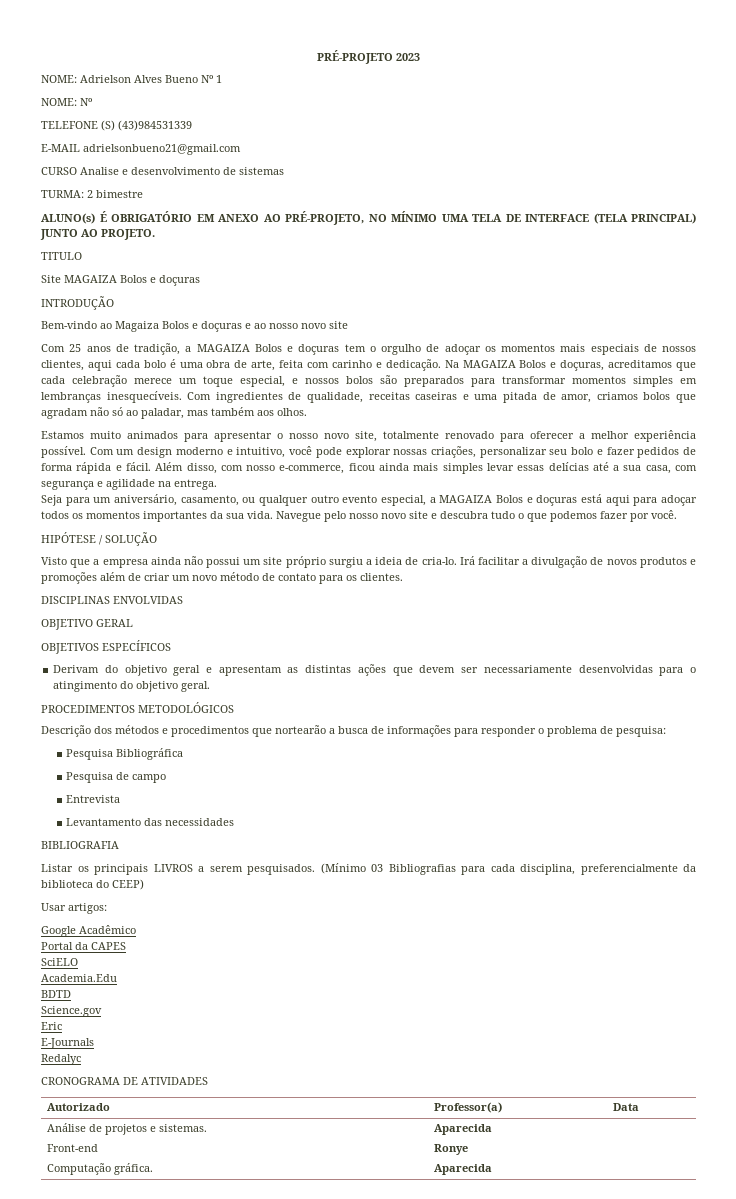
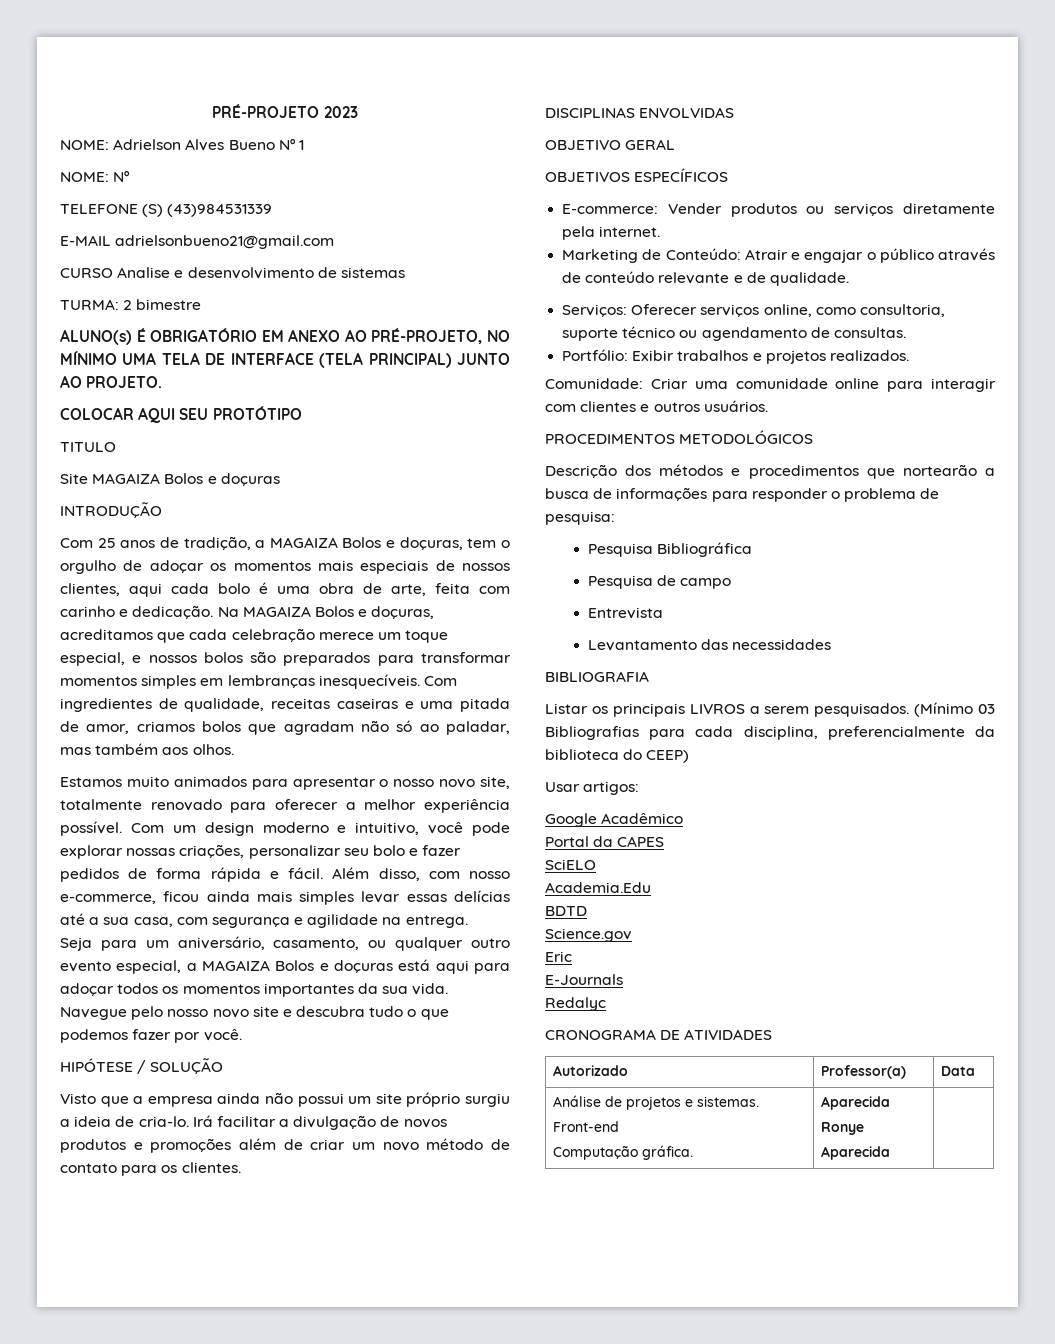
+ COLOCAR AQUI SEU PROTÓTIPO
- Bem-vindo ao Magaiza Bolos e doçuras e ao nosso novo site
- Com 25 anos de tradição, a MAGAIZA Bolos e doçuras tem o orgulho de adoçar os momentos mais especiais de nossos clientes, aqui cada bolo é uma obra de arte, feita com carinho e dedicação.
+ Com 25 anos de tradição, a MAGAIZA Bolos e doçuras, tem o orgulho de adoçar os momentos mais especiais de nossos clientes, aqui cada bolo é uma obra de arte, feita com carinho e dedicação.
- Derivam do objetivo geral e apresentam as distintas ações que devem ser necessariamente desenvolvidas para o atingimento do objetivo geral.
+ E-commerce: Vender produtos ou serviços diretamente pela internet.
+ Marketing de Conteúdo: Atrair e engajar o público através de conteúdo relevante e de qualidade.
+ Serviços: Oferecer serviços online, como consultoria, suporte técnico ou agendamento de consultas.
+ Portfólio: Exibir trabalhos e projetos realizados.
+ Comunidade: Criar uma comunidade online para interagir com clientes e outros usuários.

